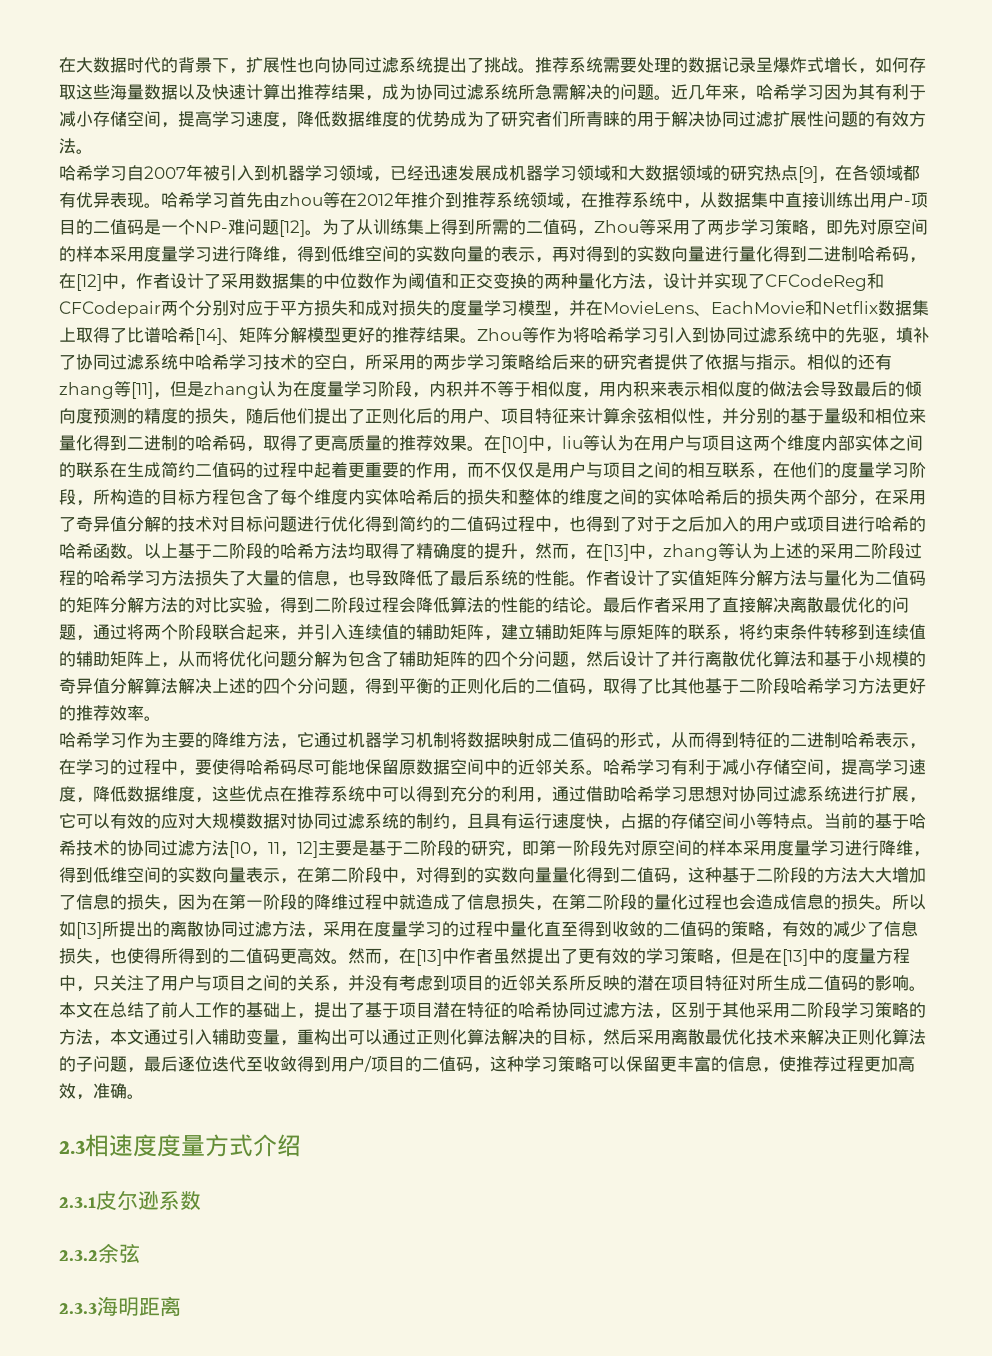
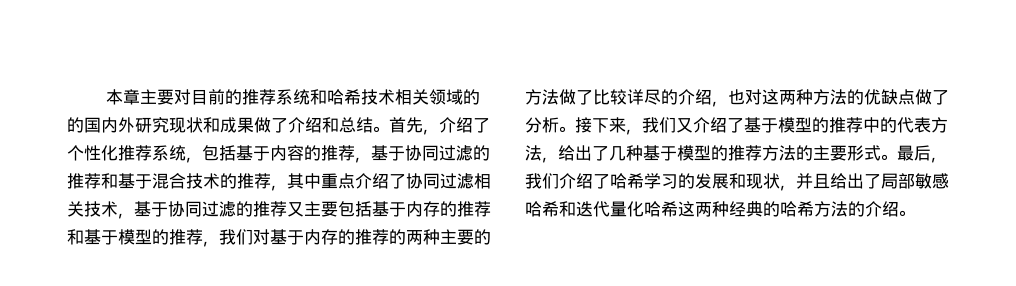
- 在大数据时代的背景下，扩展性也向协同过滤系统提出了挑战。推荐系统需要处理的数据记录呈爆炸式增长，如何存取这些海量数据以及快速计算出推荐结果，成为协同过滤系统所急需解决的问题。近几年来，哈希学习因为其有利于减小存储空间，提高学习速度，降低数据维度的优势成为了研究者们所青睐的用于解决协同过滤扩展性问题的有效方法。
- 哈希学习自2007年被引入到机器学习领域，已经迅速发展成机器学习领域和大数据领域的研究热点[9]，在各领域都有优异表现。哈希学习首先由zhou等在2012年推介到推荐系统领域，在推荐系统中，从数据集中直接训练出用户-项目的二值码是一个NP-难问题[12]。为了从训练集上得到所需的二值码，Zhou等采用了两步学习策略，即先对原空间的样本采用度量学习进行降维，得到低维空间的实数向量的表示，再对得到的实数向量进行量化得到二进制哈希码，在[12]中，作者设计了采用数据集的中位数作为阈值和正交变换的两种量化方法，设计并实现了CFCodeReg和CFCodepair两个分别对应于平方损失和成对损失的度量学习模型，并在MovieLens、EachMovie和Netflix数据集上取得了比谱哈希[14]、矩阵分解模型更好的推荐结果。Zhou等作为将哈希学习引入到协同过滤系统中的先驱，填补了协同过滤系统中哈希学习技术的空白，所采用的两步学习策略给后来的研究者提供了依据与指示。相似的还有zhang等[11]，但是zhang认为在度量学习阶段，内积并不等于相似度，用内积来表示相似度的做法会导致最后的倾向度预测的精度的损失，随后他们提出了正则化后的用户、项目特征来计算余弦相似性，并分别的基于量级和相位来量化得到二进制的哈希码，取得了更高质量的推荐效果。在[10]中，liu等认为在用户与项目这两个维度内部实体之间的联系在生成简约二值码的过程中起着更重要的作用，而不仅仅是用户与项目之间的相互联系，在他们的度量学习阶段，所构造的目标方程包含了每个维度内实体哈希后的损失和整体的维度之间的实体哈希后的损失两个部分，在采用了奇异值分解的技术对目标问题进行优化得到简约的二值码过程中，也得到了对于之后加入的用户或项目进行哈希的哈希函数。以上基于二阶段的哈希方法均取得了精确度的提升，然而，在[13]中，zhang等认为上述的采用二阶段过程的哈希学习方法损失了大量的信息，也导致降低了最后系统的性能。作者设计了实值矩阵分解方法与量化为二值码的矩阵分解方法的对比实验，得到二阶段过程会降低算法的性能的结论。最后作者采用了直接解决离散最优化的问题，通过将两个阶段联合起来，并引入连续值的辅助矩阵，建立辅助矩阵与原矩阵的联系，将约束条件转移到连续值的辅助矩阵上，从而将优化问题分解为包含了辅助矩阵的四个分问题，然后设计了并行离散优化算法和基于小规模的奇异值分解算法解决上述的四个分问题，得到平衡的正则化后的二值码，取得了比其他基于二阶段哈希学习方法更好的推荐效率。
- 哈希学习作为主要的降维方法，它通过机器学习机制将数据映射成二值码的形式，从而得到特征的二进制哈希表示，在学习的过程中，要使得哈希码尽可能地保留原数据空间中的近邻关系。哈希学习有利于减小存储空间，提高学习速度，降低数据维度，这些优点在推荐系统中可以得到充分的利用，通过借助哈希学习思想对协同过滤系统进行扩展，它可以有效的应对大规模数据对协同过滤系统的制约，且具有运行速度快，占据的存储空间小等特点。当前的基于哈希技术的协同过滤方法[10，11，12]主要是基于二阶段的研究，即第一阶段先对原空间的样本采用度量学习进行降维，得到低维空间的实数向量表示，在第二阶段中，对得到的实数向量量化得到二值码，这种基于二阶段的方法大大增加了信息的损失，因为在第一阶段的降维过程中就造成了信息损失，在第二阶段的量化过程也会造成信息的损失。所以如[13]所提出的离散协同过滤方法，采用在度量学习的过程中量化直至得到收敛的二值码的策略，有效的减少了信息损失，也使得所得到的二值码更高效。然而，在[13]中作者虽然提出了更有效的学习策略，但是在[13]中的度量方程中，只关注了用户与项目之间的关系，并没有考虑到项目的近邻关系所反映的潜在项目特征对所生成二值码的影响。本文在总结了前人工作的基础上，提出了基于项目潜在特征的哈希协同过滤方法，区别于其他采用二阶段学习策略的方法，本文通过引入辅助变量，重构出可以通过正则化算法解决的目标，然后采用离散最优化技术来解决正则化算法的子问题，最后逐位迭代至收敛得到用户/项目的二值码，这种学习策略可以保留更丰富的信息，使推荐过程更加高效，准确。
- 2.3相速度度量方式介绍
- 2.3.1皮尔逊系数
- 2.3.2余弦
- 2.3.3海明距离
+ 本章主要对目前的推荐系统和哈希技术相关领域的的国内外研究现状和成果做了介绍和总结。首先，介绍了个性化推荐系统，包括基于内容的推荐，基于协同过滤的推荐和基于混合技术的推荐，其中重点介绍了协同过滤相关技术，基于协同过滤的推荐又主要包括基于内存的推荐和基于模型的推荐，我们对基于内存的推荐的两种主要的方法做了比较详尽的介绍，也对这两种方法的优缺点做了分析。接下来，我们又介绍了基于模型的推荐中的代表方法，给出了几种基于模型的推荐方法的主要形式。最后，我们介绍了哈希学习的发展和现状，并且给出了局部敏感哈希和迭代量化哈希这两种经典的哈希方法的介绍。

